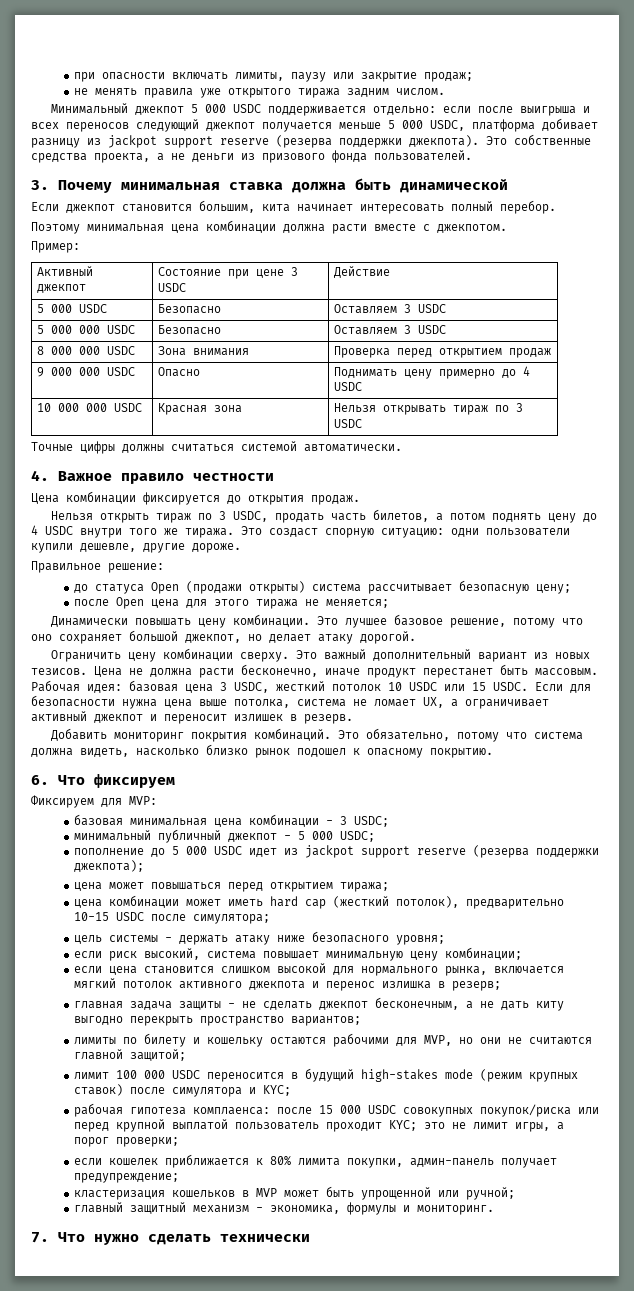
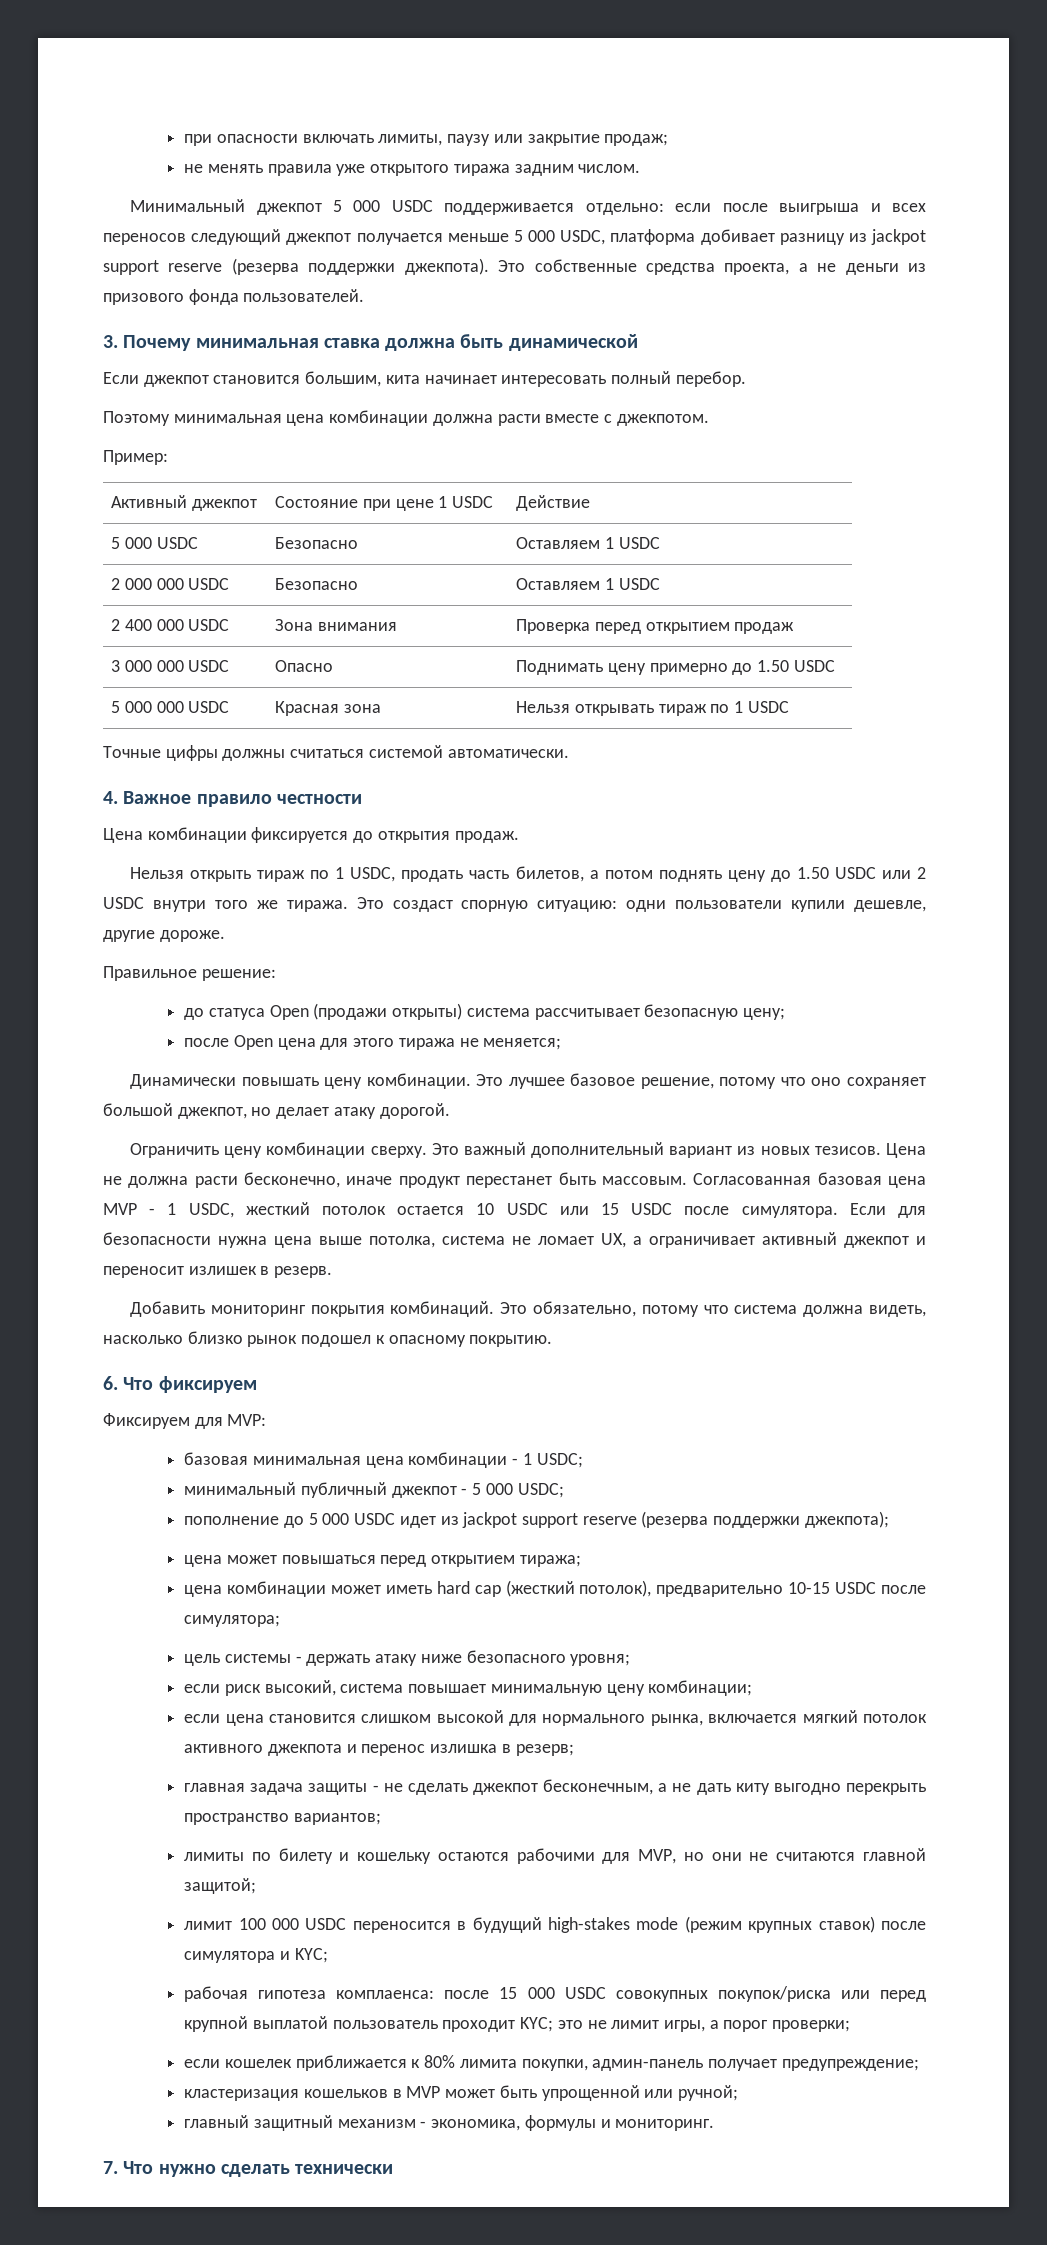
- Активный джекпот | Состояние при цене 3 USDC | Действие
+ Активный джекпот | Состояние при цене 1 USDC | Действие
- 5 000 USDC | Безопасно | Оставляем 3 USDC
- 5 000 000 USDC | Безопасно | Оставляем 3 USDC
- 8 000 000 USDC | Зона внимания | Проверка перед открытием продаж
+ 5 000 USDC | Безопасно | Оставляем 1 USDC
+ 2 000 000 USDC | Безопасно | Оставляем 1 USDC
+ 2 400 000 USDC | Зона внимания | Проверка перед открытием продаж
- 9 000 000 USDC | Опасно | Поднимать цену примерно до 4 USDC
- 10 000 000 USDC | Красная зона | Нельзя открывать тираж по 3 USDC
+ 3 000 000 USDC | Опасно | Поднимать цену примерно до 1.50 USDC
+ 5 000 000 USDC | Красная зона | Нельзя открывать тираж по 1 USDC
- Нельзя открыть тираж по 3 USDC, продать часть билетов, а потом поднять цену до 4 USDC внутри того же тиража.
+ Нельзя открыть тираж по 1 USDC, продать часть билетов, а потом поднять цену до 1.50 USDC или 2 USDC внутри того же тиража.
- Рабочая идея: базовая цена 3 USDC, жесткий потолок 10 USDC или 15 USDC.
+ Согласованная базовая цена MVP - 1 USDC, жесткий потолок остается 10 USDC или 15 USDC после симулятора.
- базовая минимальная цена комбинации - 3 USDC;
+ базовая минимальная цена комбинации - 1 USDC;

